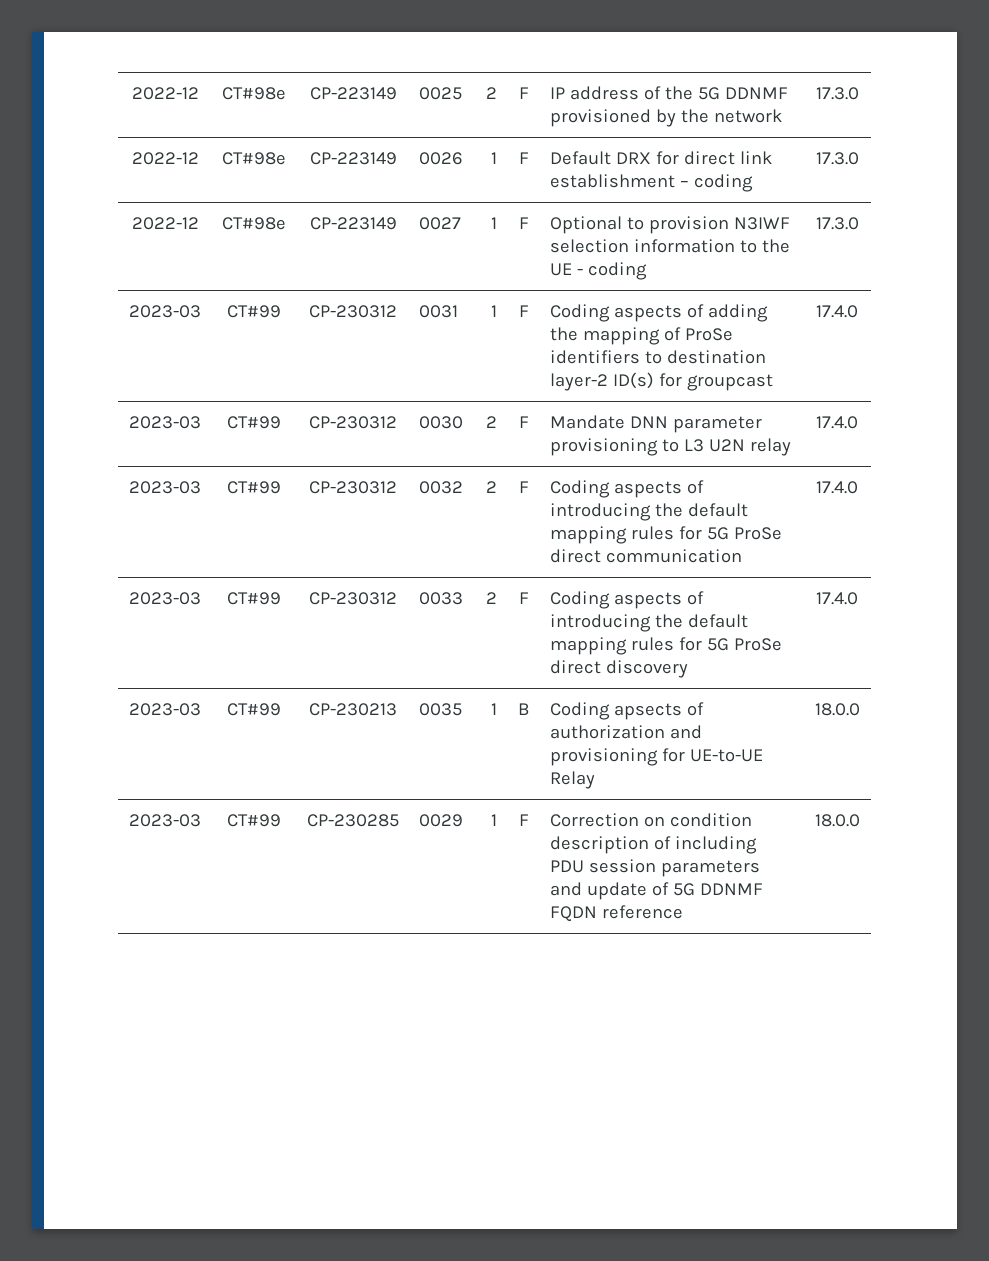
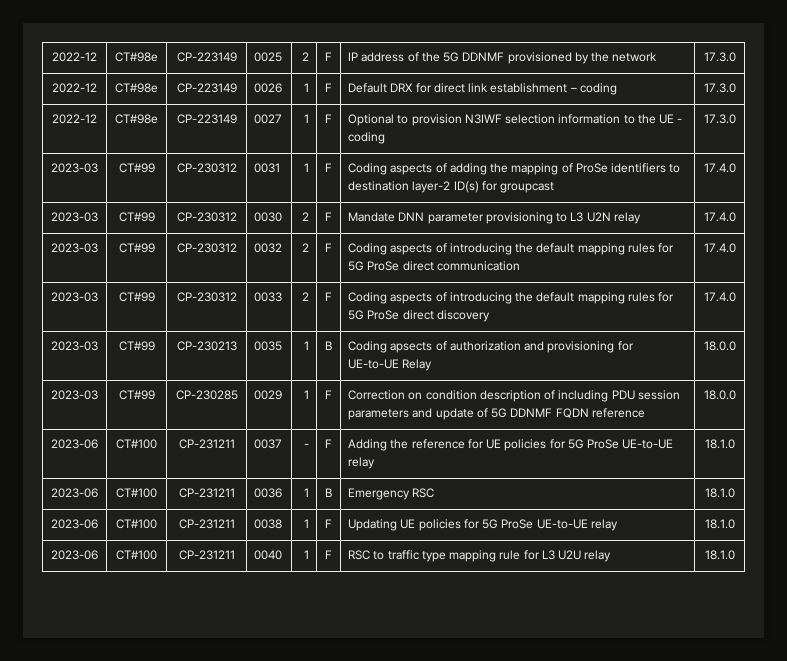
+ 2023-06 | CT#100 | CP-231211 | 0037 | - | F | Adding the reference for UE policies for 5G ProSe UE-to-UE relay | 18.1.0
+ 2023-06 | CT#100 | CP-231211 | 0036 | 1 | B | Emergency RSC | 18.1.0
+ 2023-06 | CT#100 | CP-231211 | 0038 | 1 | F | Updating UE policies for 5G ProSe UE-to-UE relay | 18.1.0
+ 2023-06 | CT#100 | CP-231211 | 0040 | 1 | F | RSC to traffic type mapping rule for L3 U2U relay | 18.1.0

